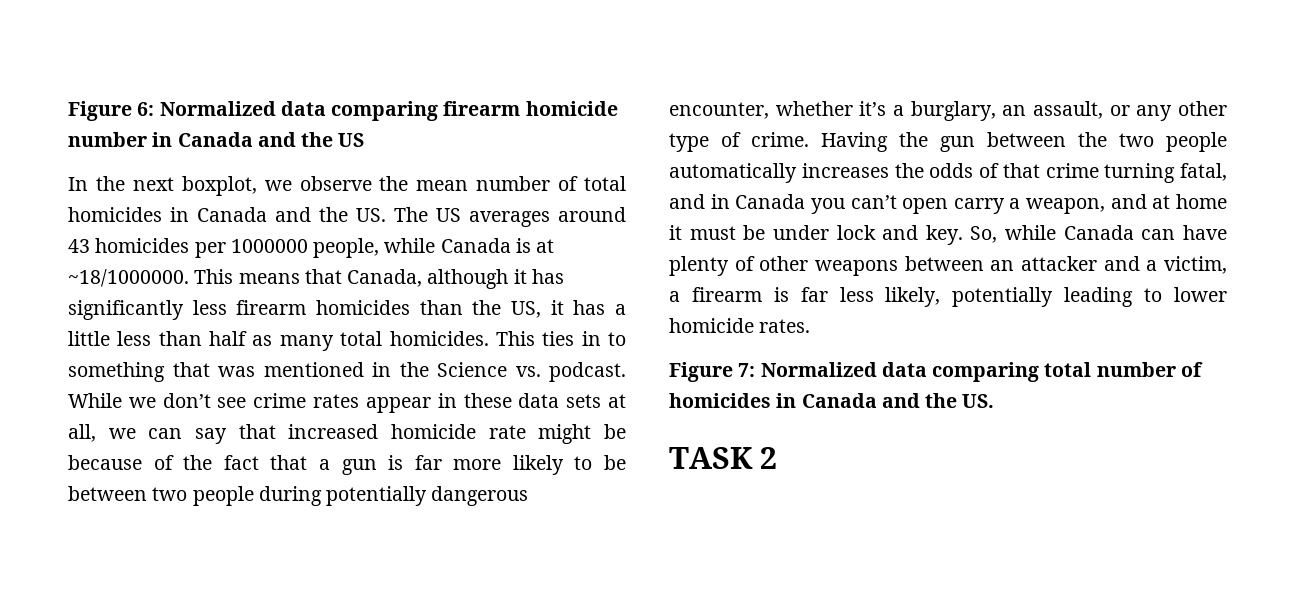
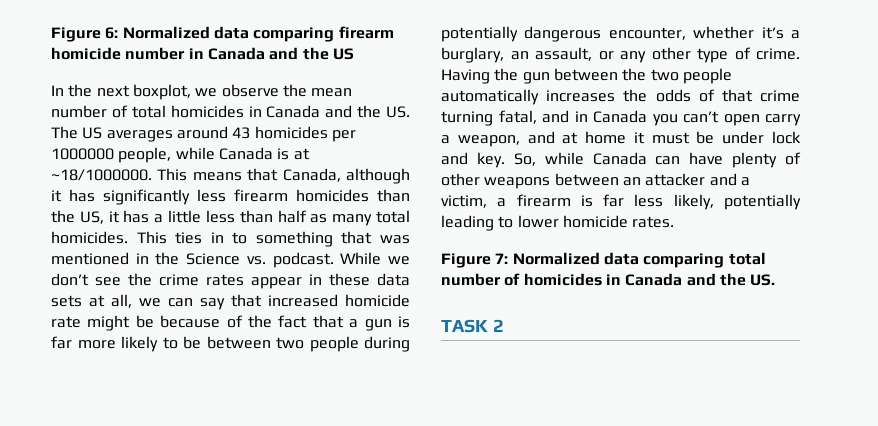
- While we don’t see crime rates appear in these data sets at all, we can say that increased homicide rate might be because of the fact that a gun is far more likely to be between two people during potentially dangerous encounter, whether it’s a burglary, an assault, or any other type of crime.
+ While we don’t see the crime rates appear in these data sets at all, we can say that increased homicide rate might be because of the fact that a gun is far more likely to be between two people during potentially dangerous encounter, whether it’s a burglary, an assault, or any other type of crime.

